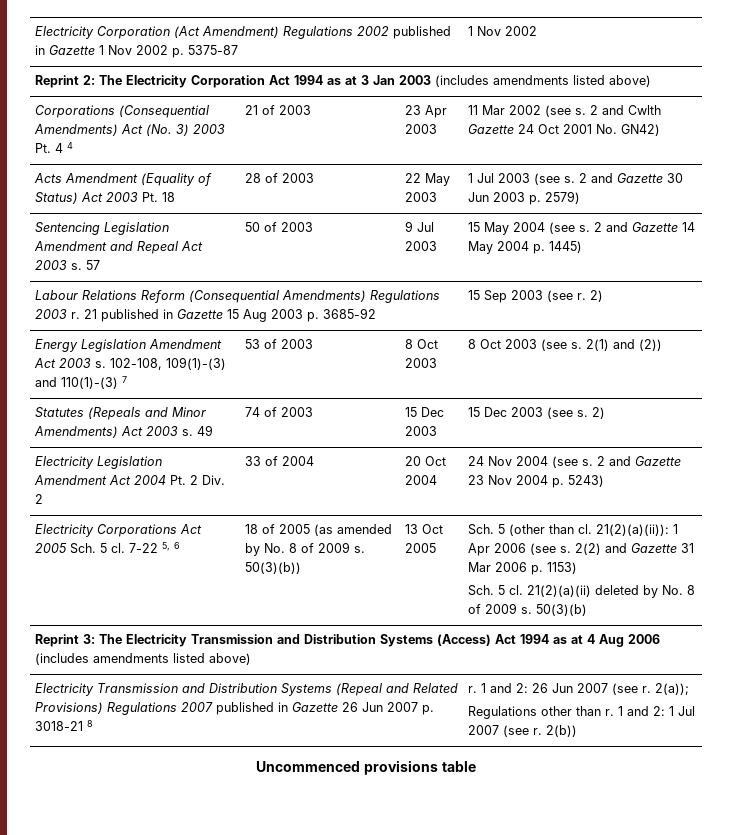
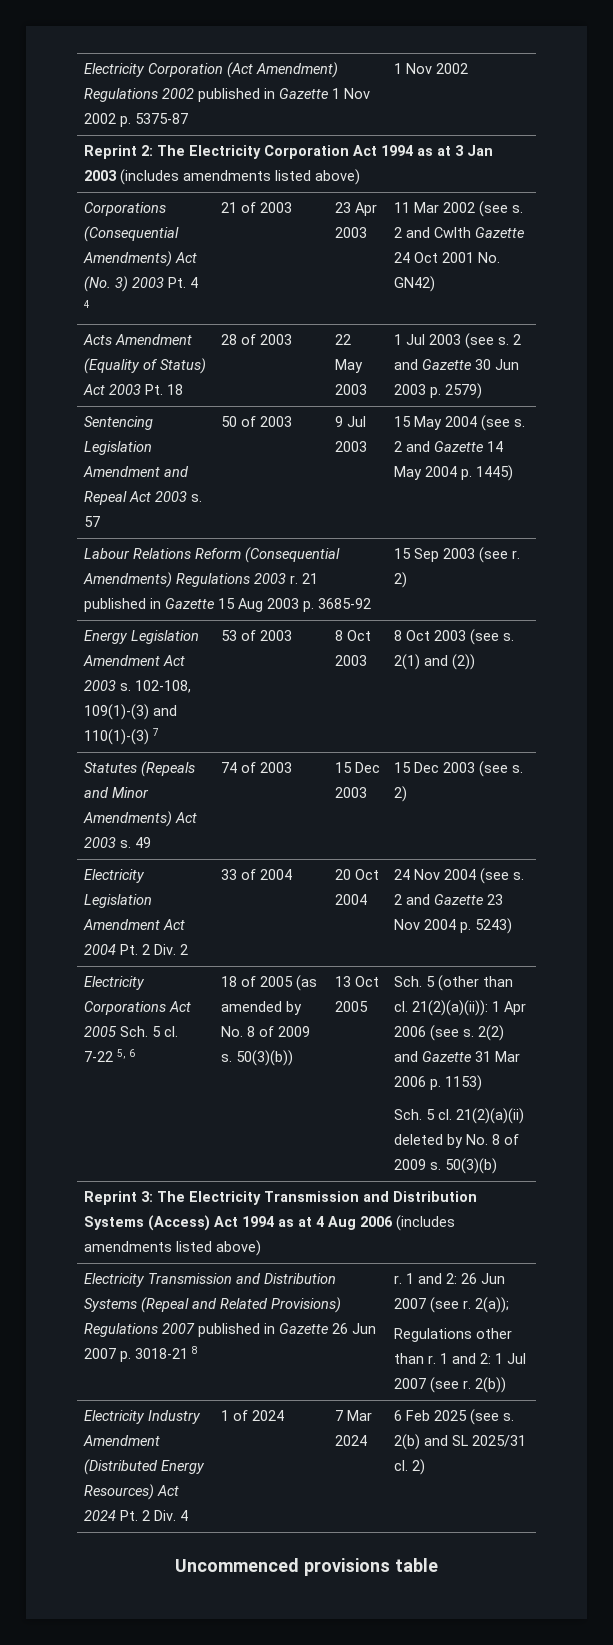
+ Electricity Industry Amendment (Distributed Energy Resources) Act 2024 Pt. 2 Div. 4 | 1 of 2024 | 7 Mar 2024 | 6 Feb 2025 (see s. 2(b) and SL 2025/31 cl. 2)

